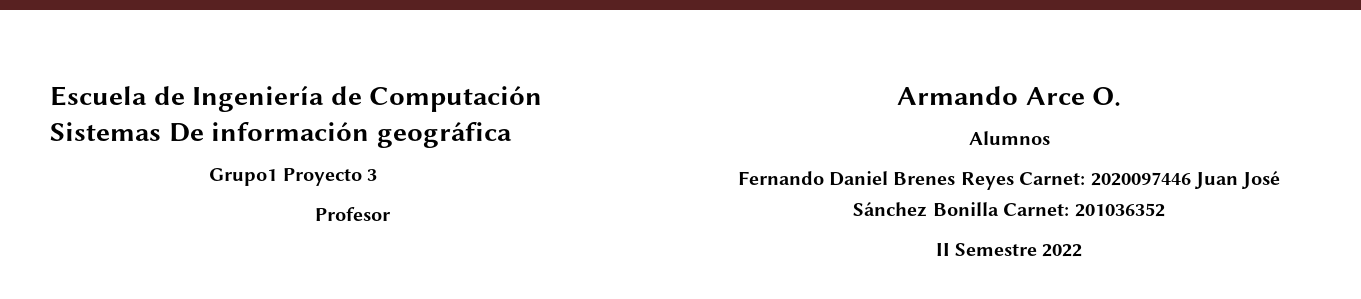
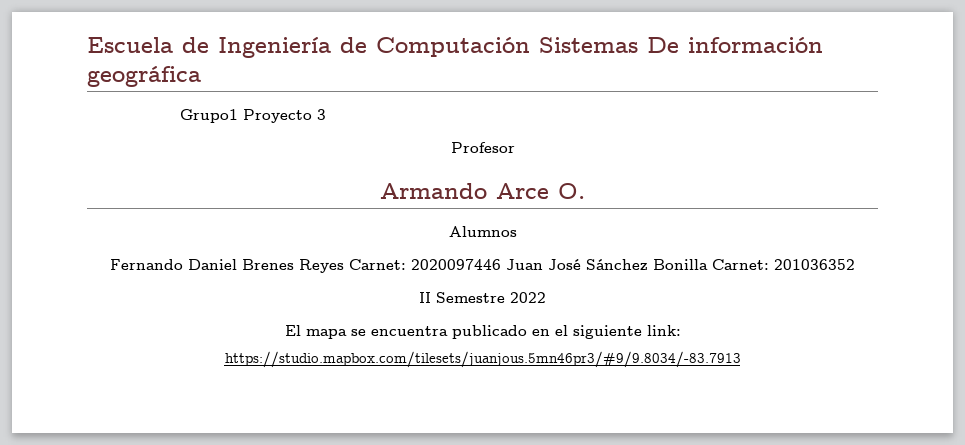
+ El mapa se encuentra publicado en el siguiente link:
+ https://studio.mapbox.com/tilesets/juanjous.5mn46pr3/#9/9.8034/-83.7913

